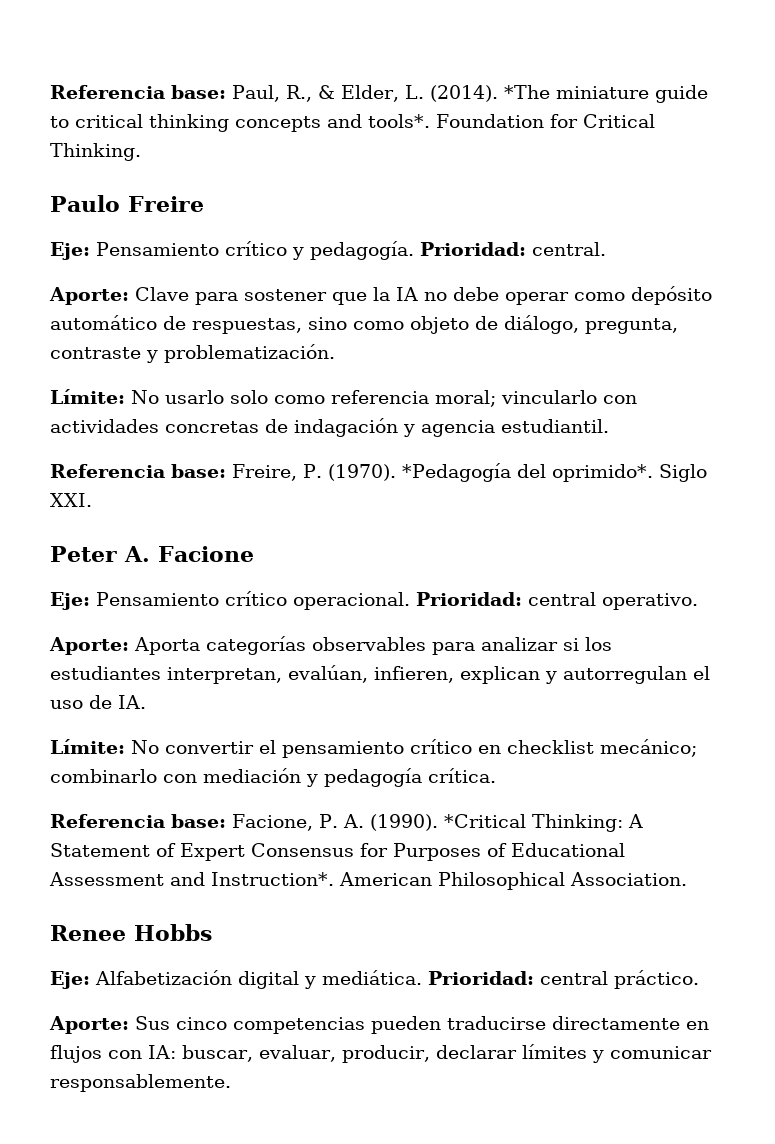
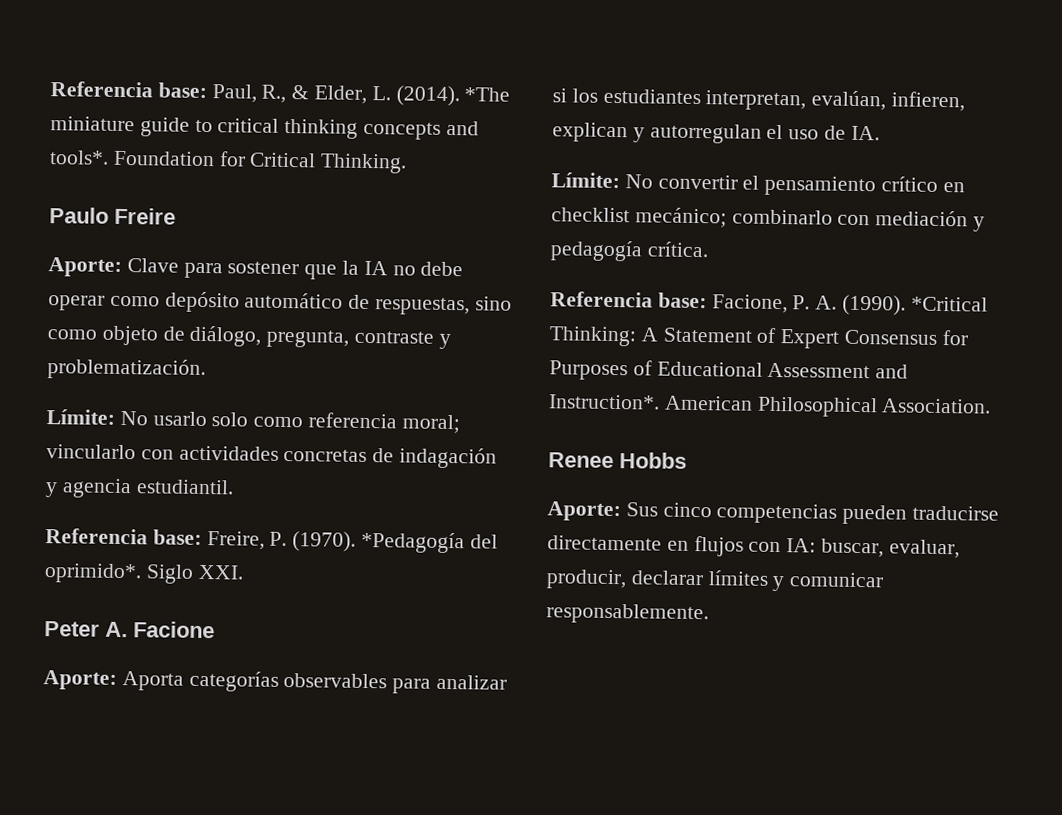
- Eje: Pensamiento crítico y pedagogía. Prioridad: central.
- Eje: Pensamiento crítico operacional. Prioridad: central operativo.
- Eje: Alfabetización digital y mediática. Prioridad: central práctico.

